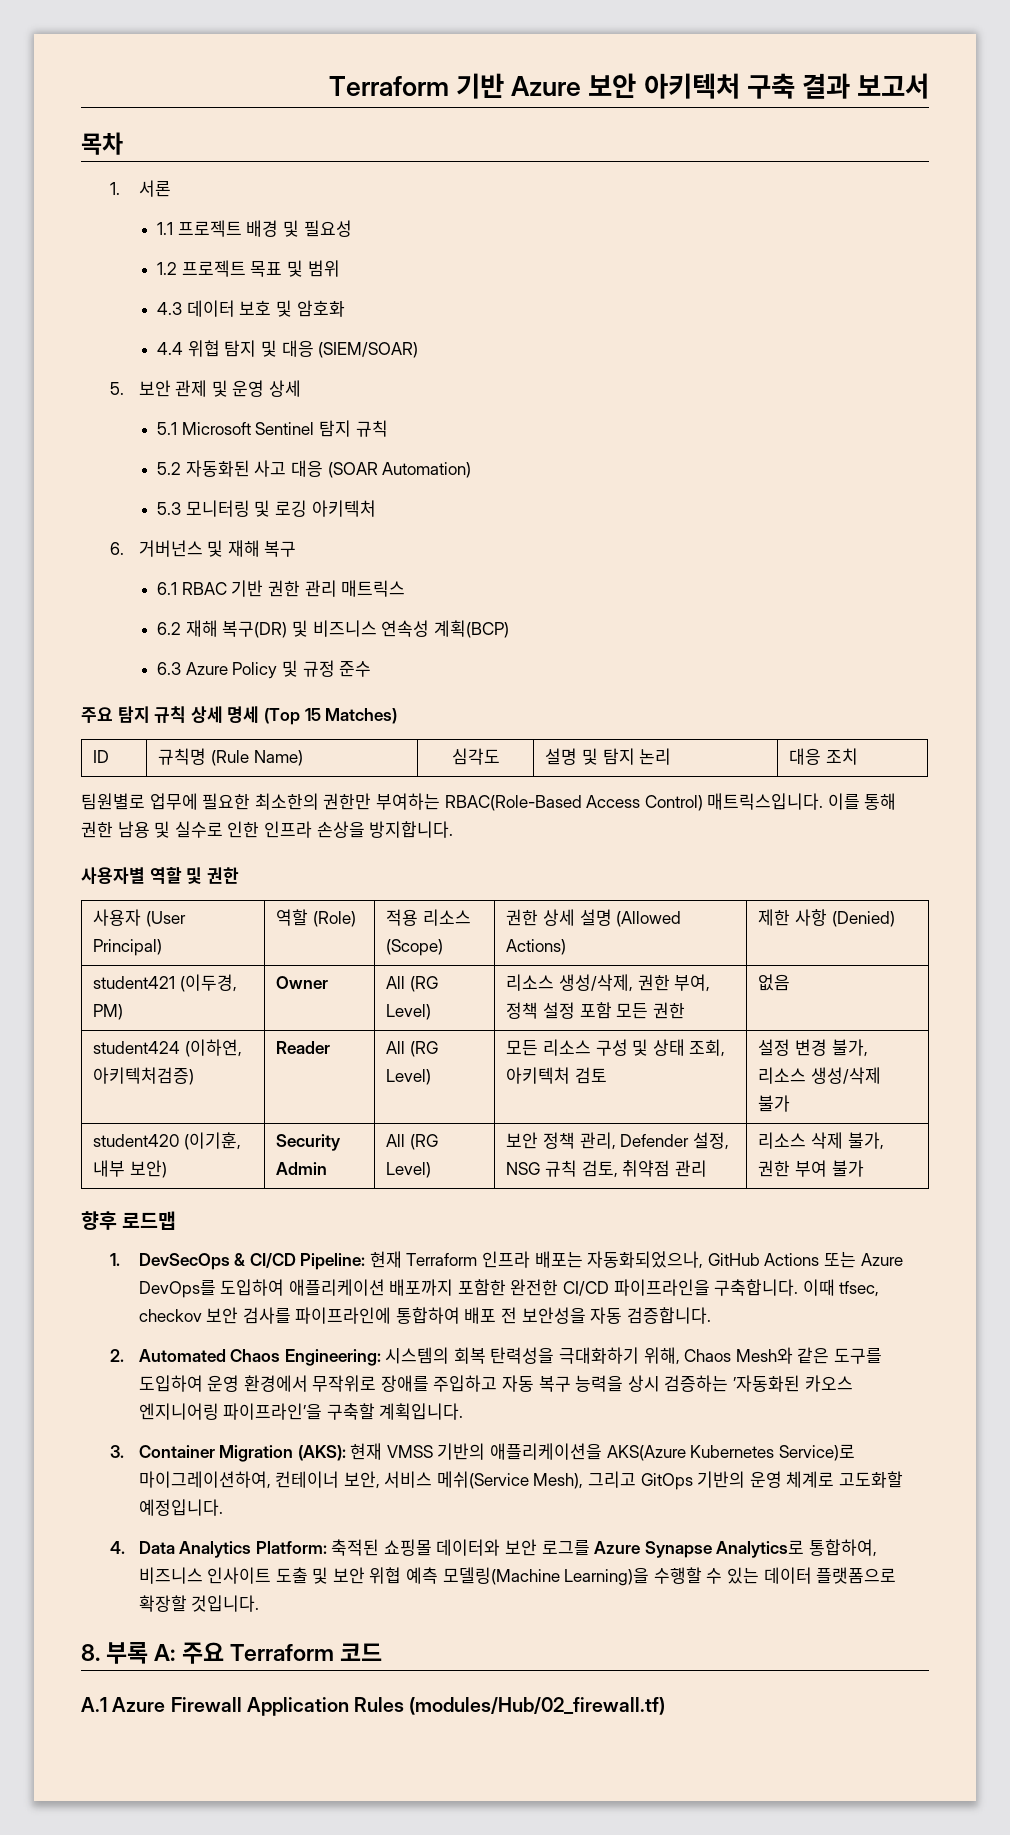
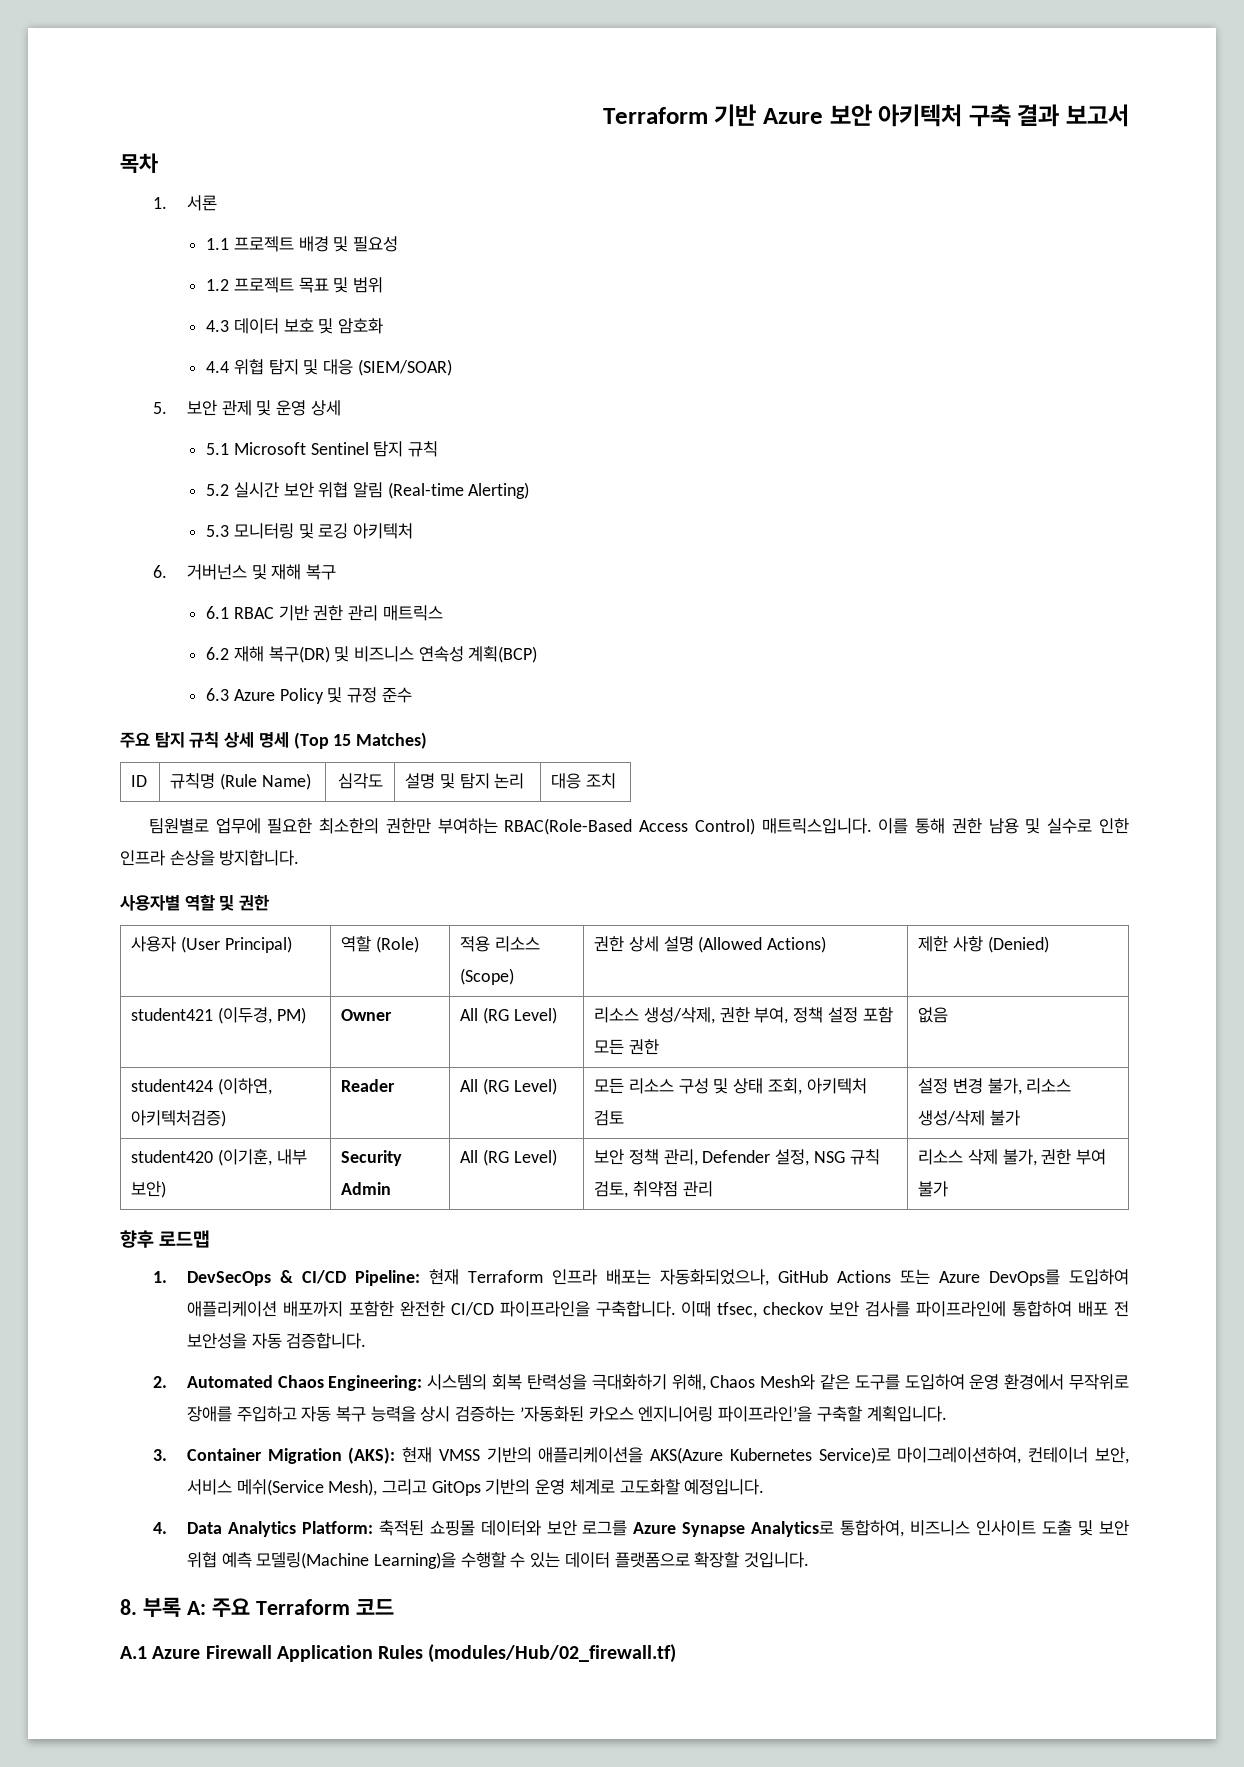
- 5.2 자동화된 사고 대응 (SOAR Automation)
+ 5.2 실시간 보안 위협 알림 (Real-time Alerting)

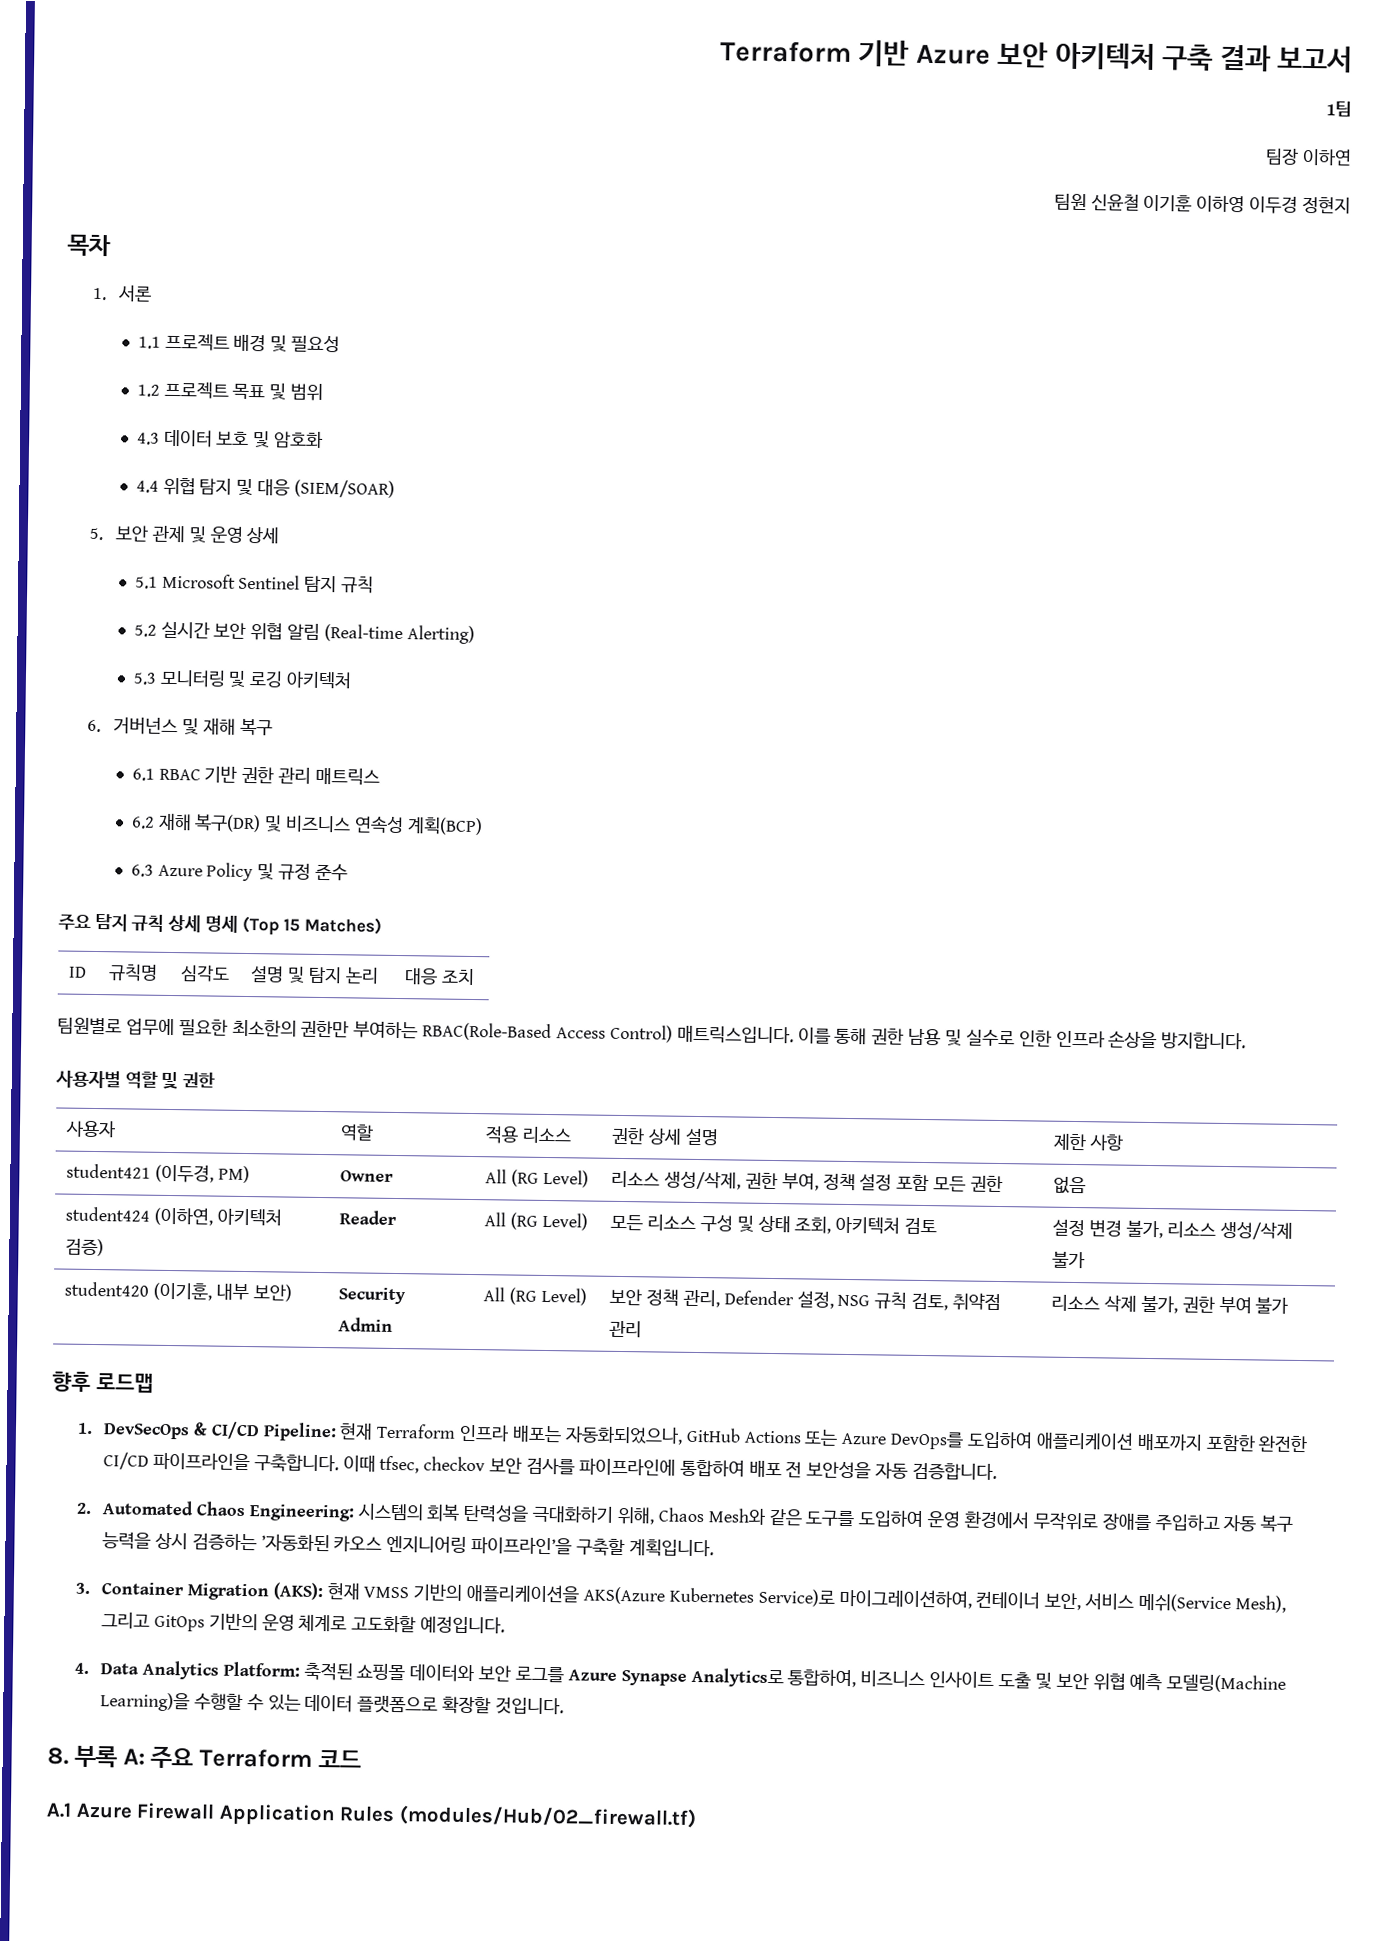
+ 1팀
+ 팀장 이하연
+ 팀원 신윤철 이기훈 이하영 이두경 정현지
- ID | 규칙명 (Rule Name) | 심각도 | 설명 및 탐지 논리 | 대응 조치
+ ID | 규칙명 | 심각도 | 설명 및 탐지 논리 | 대응 조치
- 사용자 (User Principal) | 역할 (Role) | 적용 리소스 (Scope) | 권한 상세 설명 (Allowed Actions) | 제한 사항 (Denied)
+ 사용자 | 역할 | 적용 리소스 | 권한 상세 설명 | 제한 사항
- student424 (이하연, 아키텍처검증) | Reader | All (RG Level) | 모든 리소스 구성 및 상태 조회, 아키텍처 검토 | 설정 변경 불가, 리소스 생성/삭제 불가
+ student424 (이하연, 아키텍처 검증) | Reader | All (RG Level) | 모든 리소스 구성 및 상태 조회, 아키텍처 검토 | 설정 변경 불가, 리소스 생성/삭제 불가

